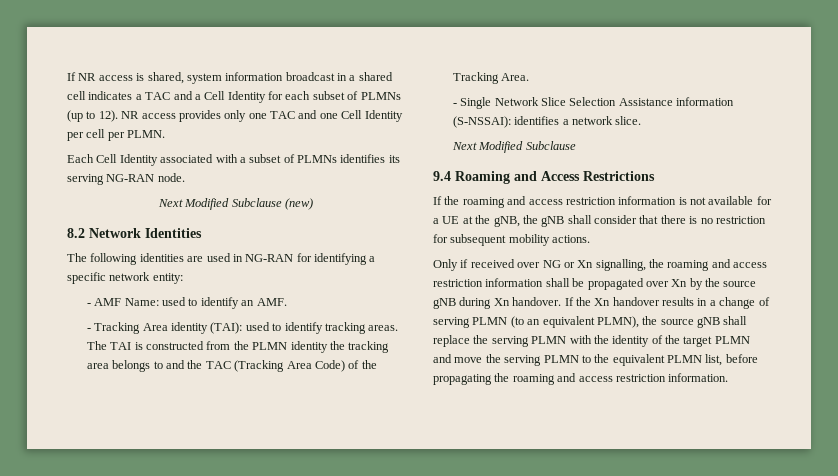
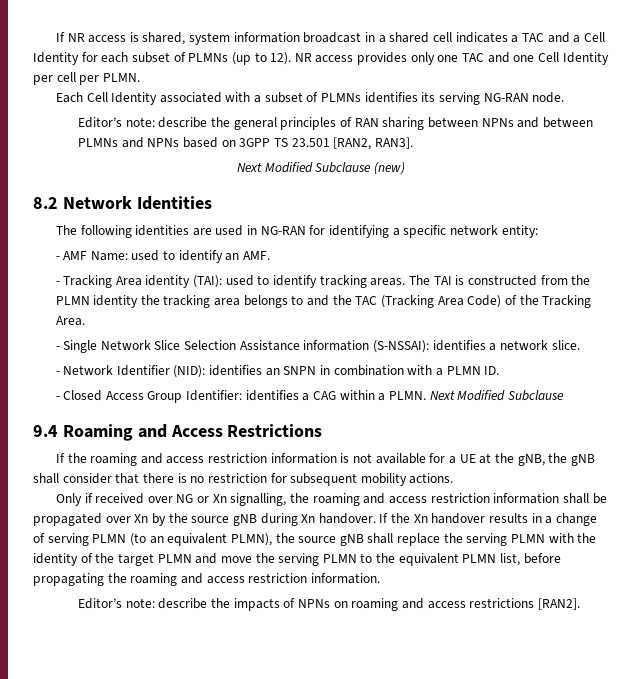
+ Editor’s note: describe the general principles of RAN sharing between NPNs and between PLMNs and NPNs based on 3GPP TS 23.501 [RAN2, RAN3].
+ - Network Identifier (NID): identifies an SNPN in combination with a PLMN ID.
+ - Closed Access Group Identifier: identifies a CAG within a PLMN.
+ Editor’s note: describe the impacts of NPNs on roaming and access restrictions [RAN2].

